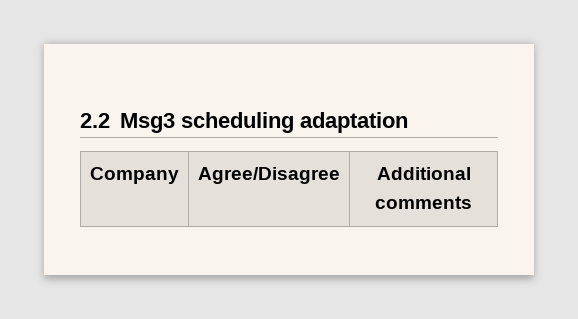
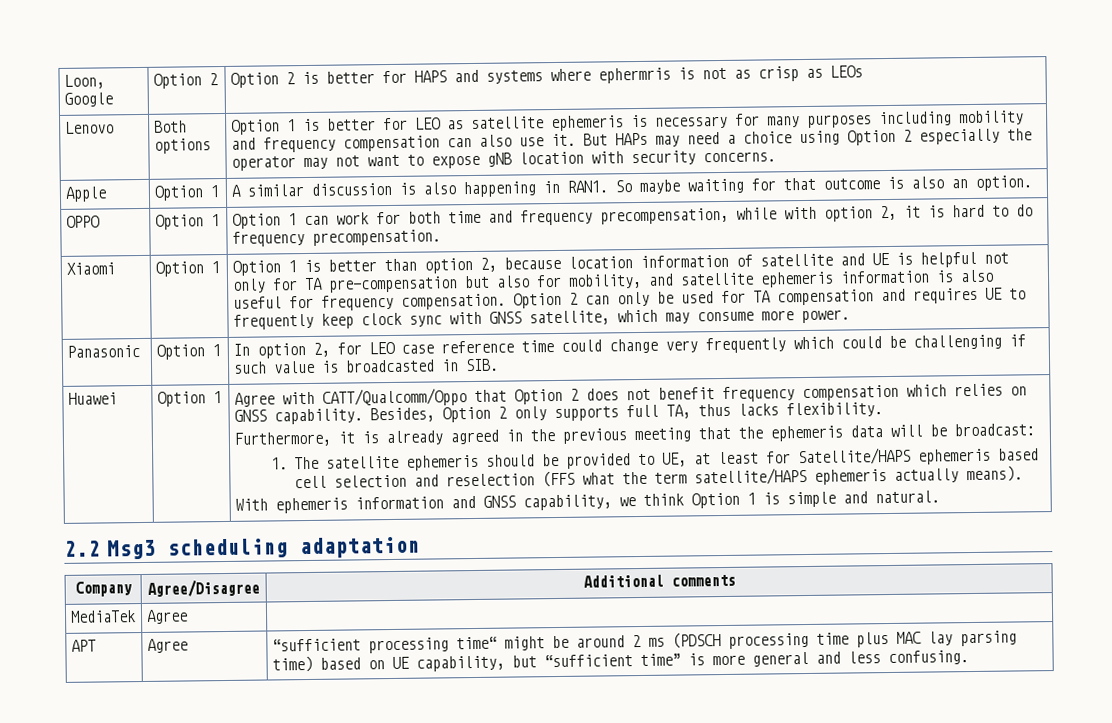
+ Loon, Google | Option 2 | Option 2 is better for HAPS and systems where ephermris is not as crisp as LEOs
+ Lenovo | Both options | Option 1 is better for LEO as satellite ephemeris is necessary for many purposes including mobility and frequency compensation can also use it. But HAPs may need a choice using Option 2 especially the operator may not want to expose gNB location with security concerns.
+ Apple | Option 1 | A similar discussion is also happening in RAN1. So maybe waiting for that outcome is also an option.
+ OPPO | Option 1 | Option 1 can work for both time and frequency precompensation, while with option 2, it is hard to do frequency precompensation.
+ Xiaomi | Option 1 | Option 1 is better than option 2, because location information of satellite and UE is helpful not only for TA pre-compensation but also for mobility, and satellite ephemeris information is also useful for frequency compensation. Option 2 can only be used for TA compensation and requires UE to frequently keep clock sync with GNSS satellite, which may consume more power.
+ Panasonic | Option 1 | In option 2, for LEO case reference time could change very frequently which could be challenging if such value is broadcasted in SIB.
+ Huawei | Option 1 | Agree with CATT/Qualcomm/Oppo that Option 2 does not benefit frequency compensation which relies on GNSS capability. Besides, Option 2 only supports full TA, thus lacks flexibility.
+ Furthermore, it is already agreed in the previous meeting that the ephemeris data will be broadcast:
+ 1. The satellite ephemeris should be provided to UE, at least for Satellite/HAPS ephemeris based cell selection and reselection (FFS what the term satellite/HAPS ephemeris actually means).
+ With ephemeris information and GNSS capability, we think Option 1 is simple and natural.
+ MediaTek | Agree |
+ APT | Agree | “sufficient processing time“ might be around 2 ms (PDSCH processing time plus MAC lay parsing time) based on UE capability, but “sufficient time” is more general and less confusing.

